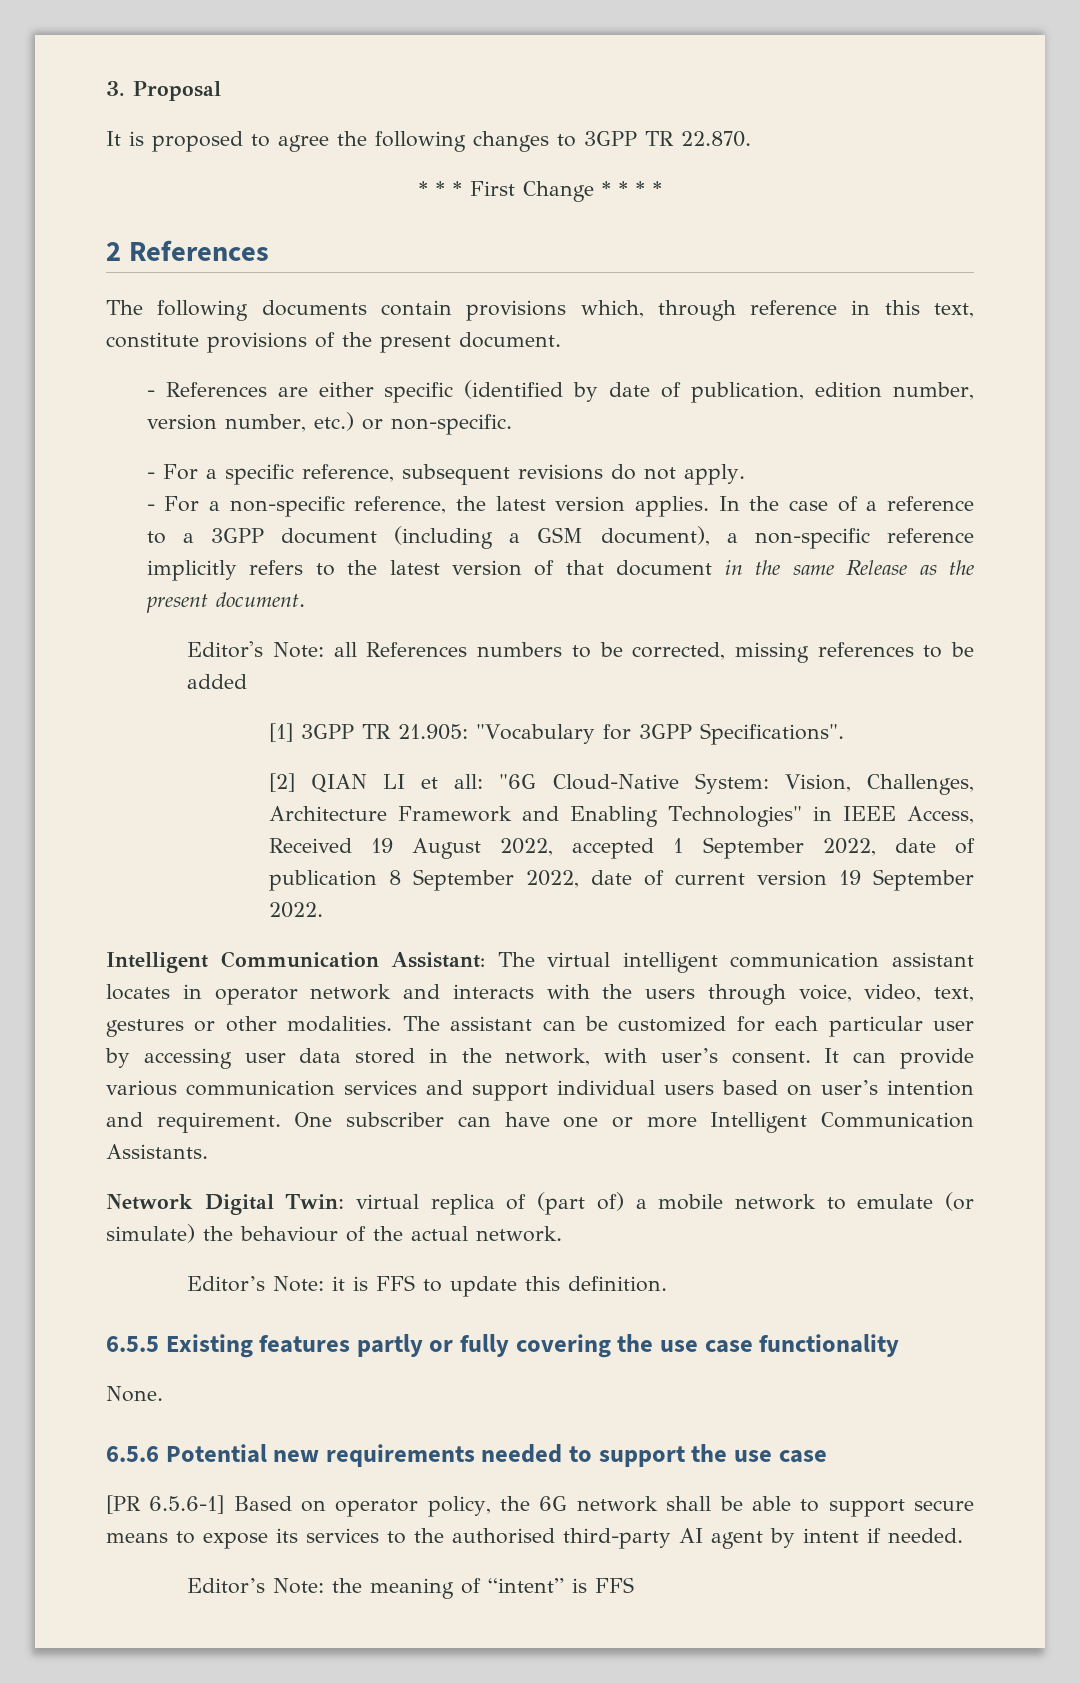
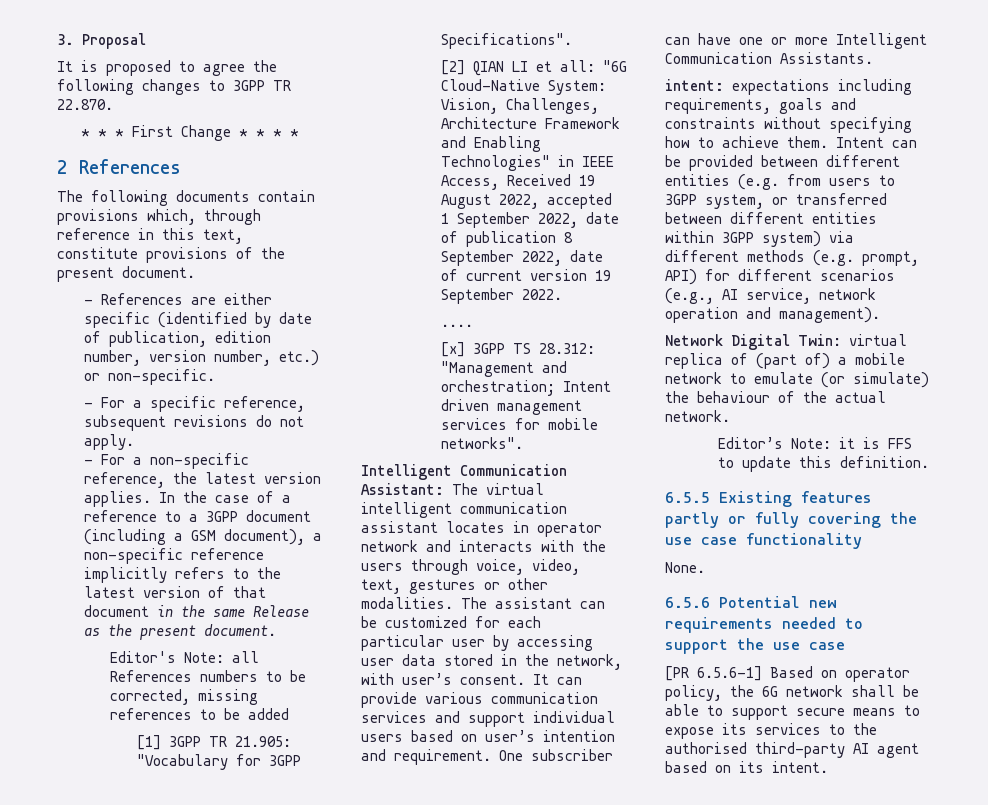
+ ....
+ [x] 3GPP TS 28.312: "Management and orchestration; Intent driven management services for mobile networks".
+ intent: expectations including requirements, goals and constraints without specifying how to achieve them. Intent can be provided between different entities (e.g. from users to 3GPP system, or transferred between different entities within 3GPP system) via different methods (e.g. prompt, API) for different scenarios (e.g., AI service, network operation and management).
- [PR 6.5.6-1] Based on operator policy, the 6G network shall be able to support secure means to expose its services to the authorised third-party AI agent by intent if needed.
- Editor’s Note: the meaning of “intent” is FFS
+ [PR 6.5.6-1] Based on operator policy, the 6G network shall be able to support secure means to expose its services to the authorised third-party AI agent based on its intent.

